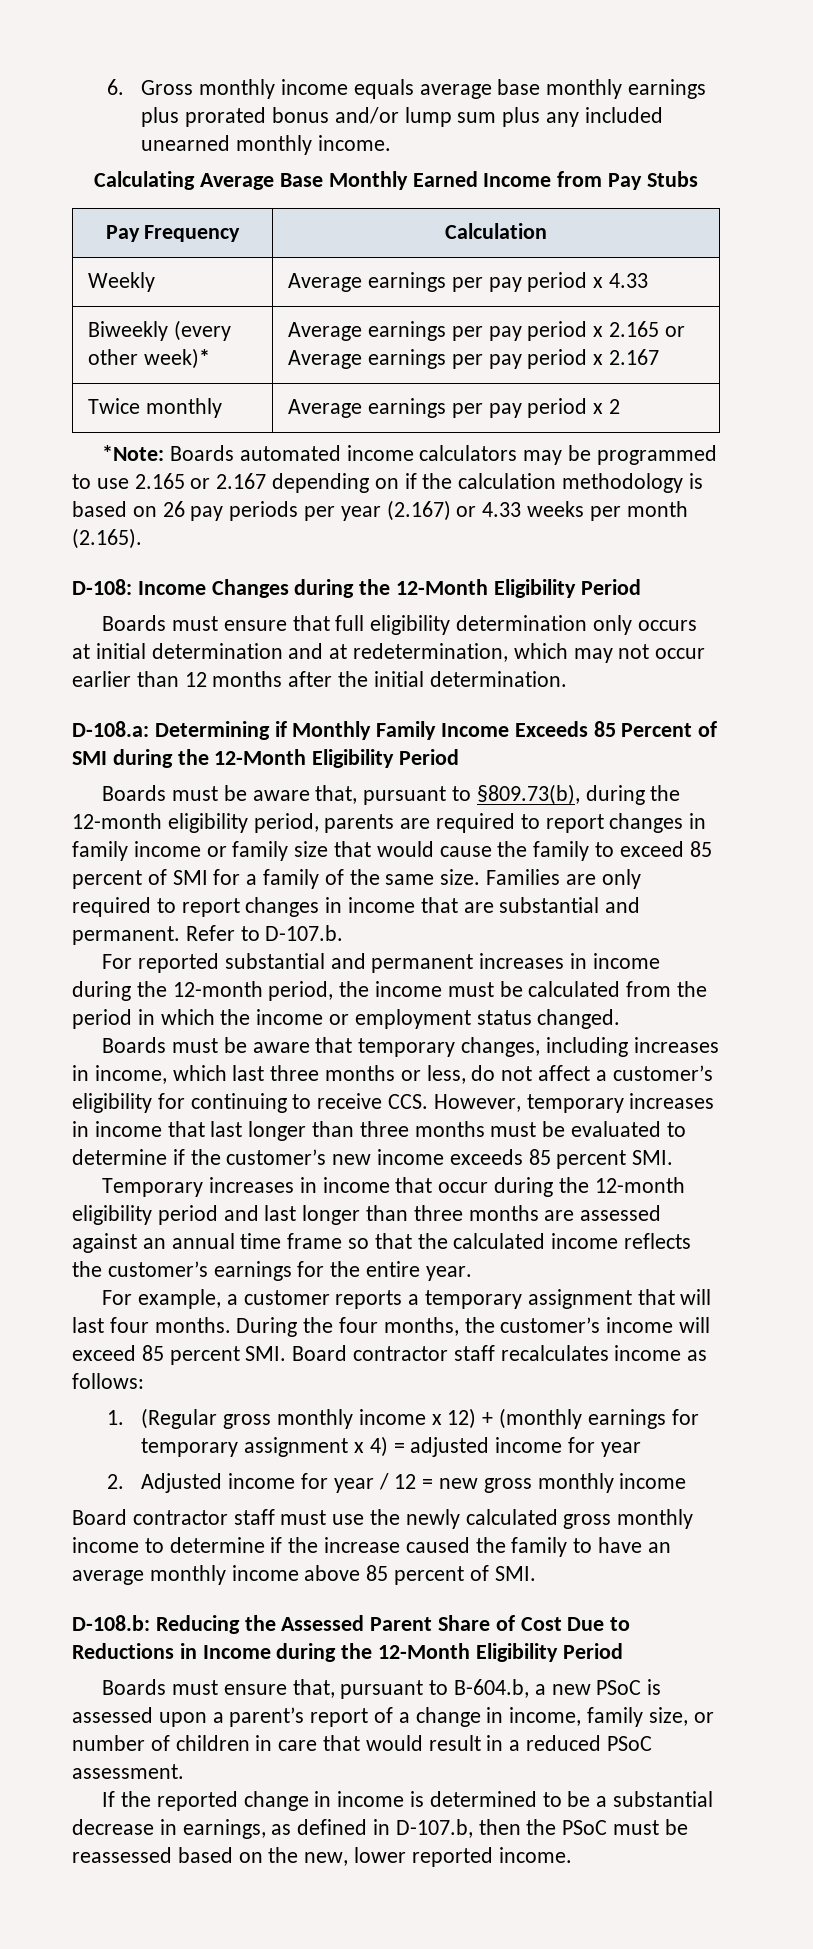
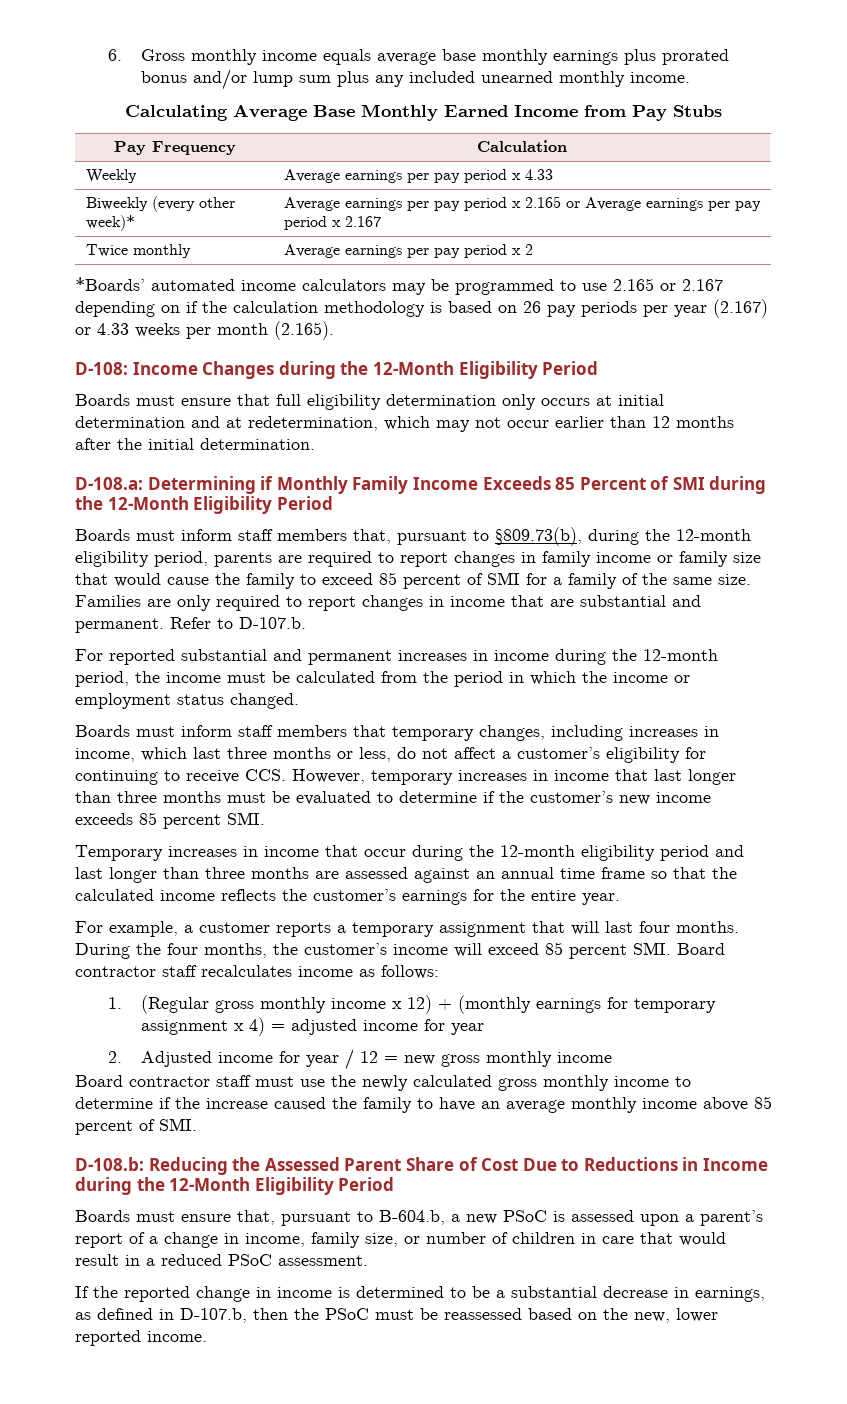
- *Note: Boards automated income calculators may be programmed to use 2.165 or 2.167 depending on if the calculation methodology is based on 26 pay periods per year (2.167) or 4.33 weeks per month (2.165).
+ *Boards’ automated income calculators may be programmed to use 2.165 or 2.167 depending on if the calculation methodology is based on 26 pay periods per year (2.167) or 4.33 weeks per month (2.165).
- Boards must be aware that, pursuant to §809.73(b), during the 12-month eligibility period, parents are required to report changes in family income or family size that would cause the family to exceed 85 percent of SMI for a family of the same size.
+ Boards must inform staff members that, pursuant to §809.73(b), during the 12-month eligibility period, parents are required to report changes in family income or family size that would cause the family to exceed 85 percent of SMI for a family of the same size.
- Boards must be aware that temporary changes, including increases in income, which last three months or less, do not affect a customer’s eligibility for continuing to receive CCS. However, temporary increases in income that last longer than three months must be evaluated to determine if the customer’s new income exceeds 85 percent SMI.
+ Boards must inform staff members that temporary changes, including increases in income, which last three months or less, do not affect a customer’s eligibility for continuing to receive CCS. However, temporary increases in income that last longer than three months must be evaluated to determine if the customer’s new income exceeds 85 percent SMI.

